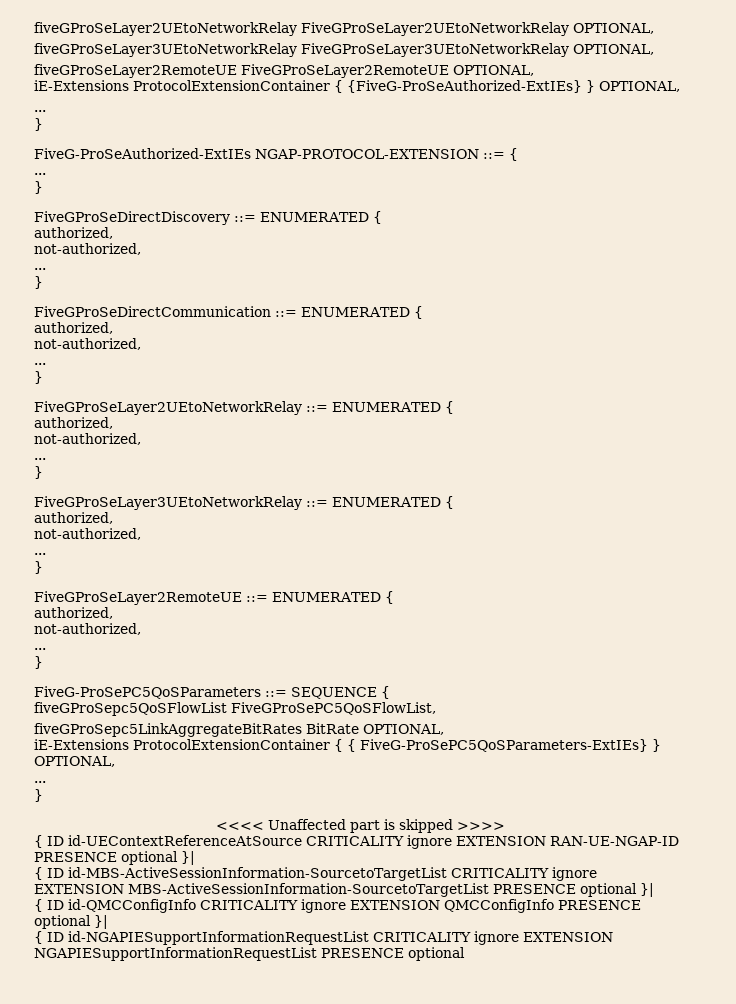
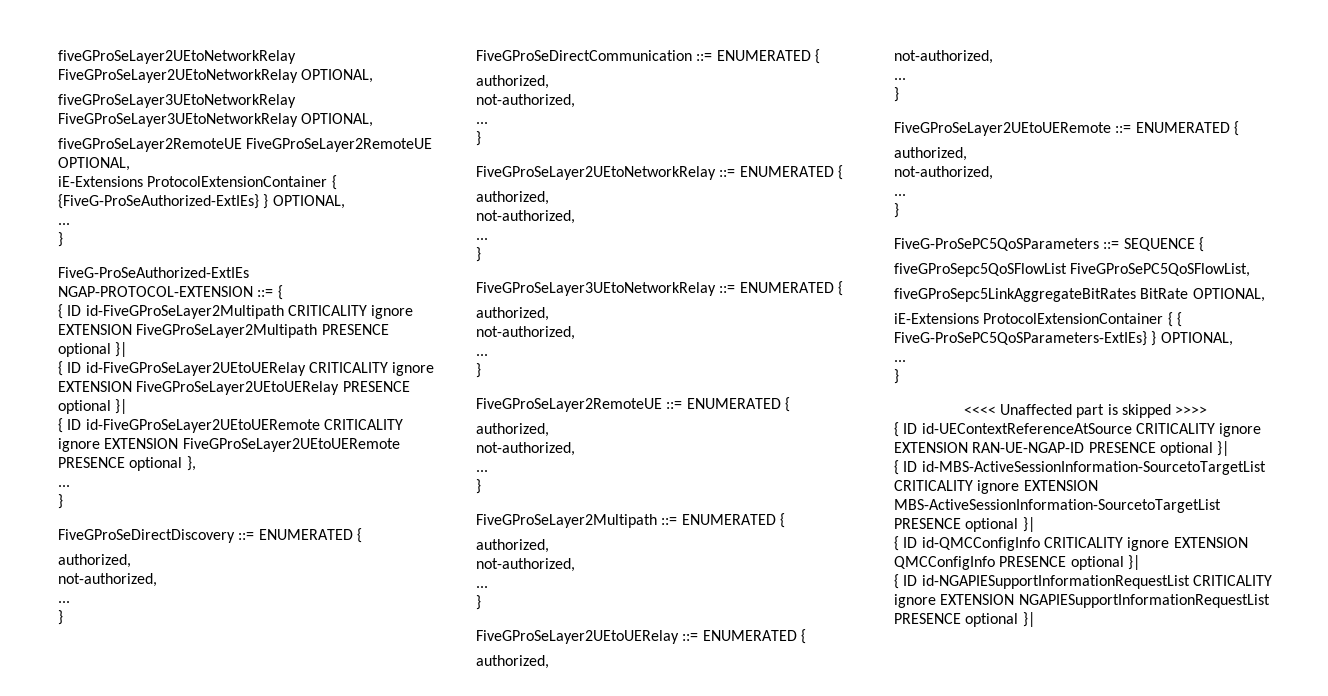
+ { ID id-FiveGProSeLayer2Multipath CRITICALITY ignore EXTENSION FiveGProSeLayer2Multipath PRESENCE optional }|
+ { ID id-FiveGProSeLayer2UEtoUERelay CRITICALITY ignore EXTENSION FiveGProSeLayer2UEtoUERelay PRESENCE optional }|
+ { ID id-FiveGProSeLayer2UEtoUERemote CRITICALITY ignore EXTENSION FiveGProSeLayer2UEtoUERemote PRESENCE optional },
+ FiveGProSeLayer2Multipath ::= ENUMERATED {
+ authorized,
+ not-authorized,
+ ...
+ }
+ FiveGProSeLayer2UEtoUERelay ::= ENUMERATED {
+ authorized,
+ not-authorized,
+ ...
+ }
+ FiveGProSeLayer2UEtoUERemote ::= ENUMERATED {
+ authorized,
+ not-authorized,
+ ...
+ }
- { ID id-NGAPIESupportInformationRequestList CRITICALITY ignore EXTENSION NGAPIESupportInformationRequestList PRESENCE optional
+ { ID id-NGAPIESupportInformationRequestList CRITICALITY ignore EXTENSION NGAPIESupportInformationRequestList PRESENCE optional }|

